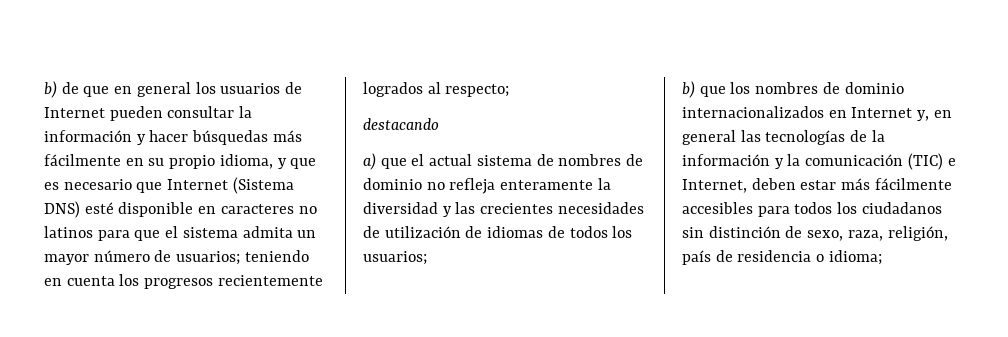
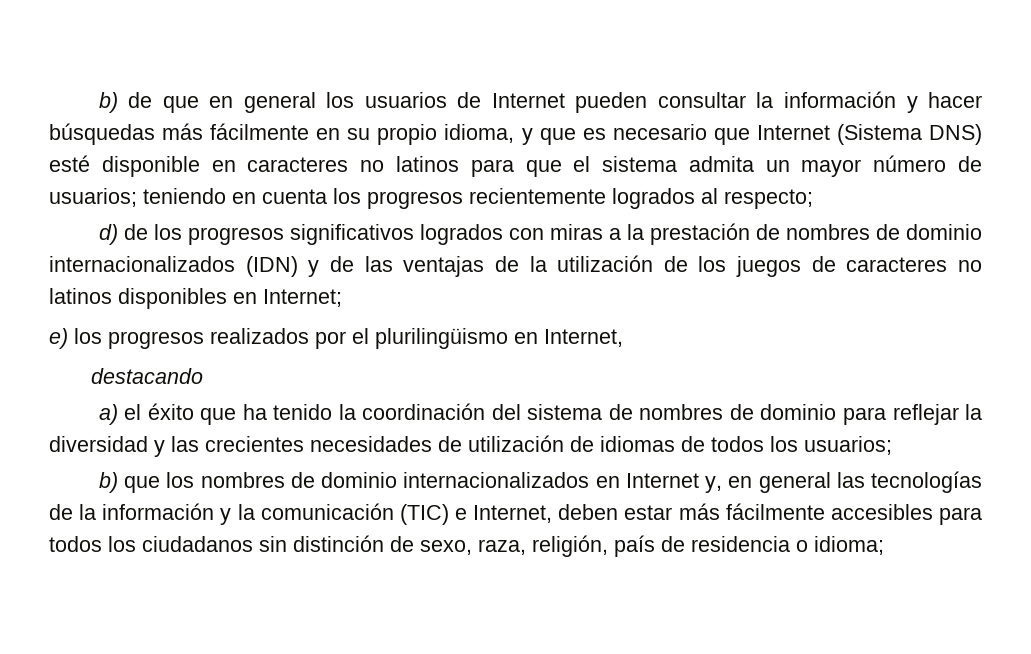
+ d) de los progresos significativos logrados con miras a la prestación de nombres de dominio internacionalizados (IDN) y de las ventajas de la utilización de los juegos de caracteres no latinos disponibles en Internet;
+ e) los progresos realizados por el plurilingüismo en Internet,
  destacando
- a) que el actual sistema de nombres de dominio no refleja enteramente la diversidad y las crecientes necesidades de utilización de idiomas de todos los usuarios;
+ a) el éxito que ha tenido la coordinación del sistema de nombres de dominio para reflejar la diversidad y las crecientes necesidades de utilización de idiomas de todos los usuarios;

